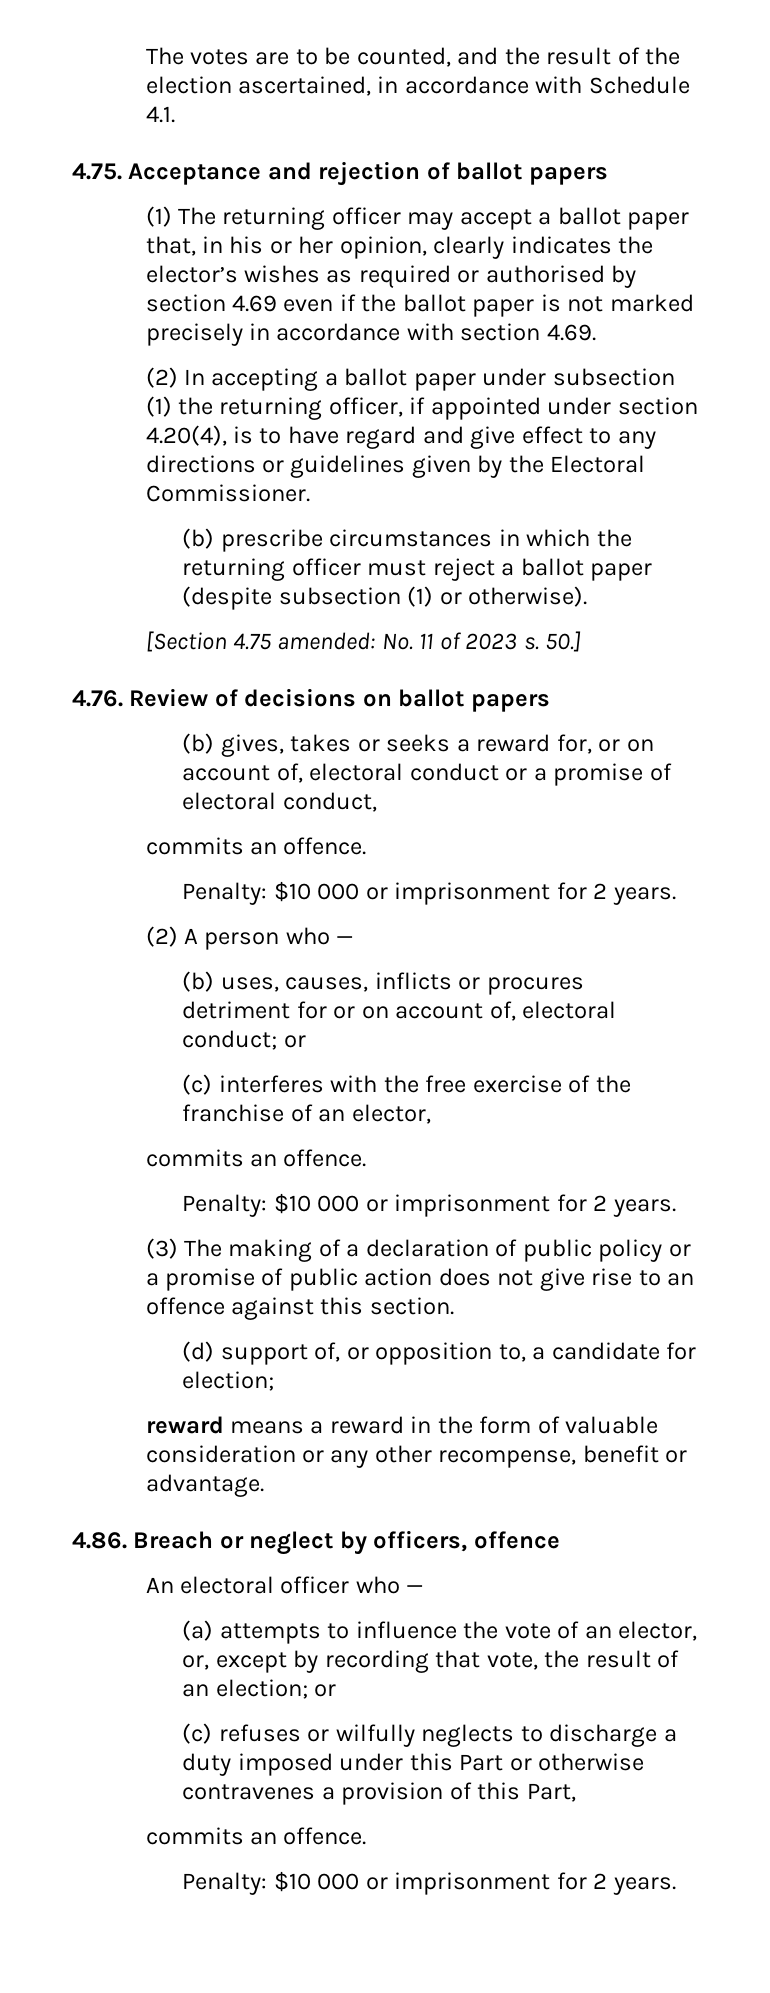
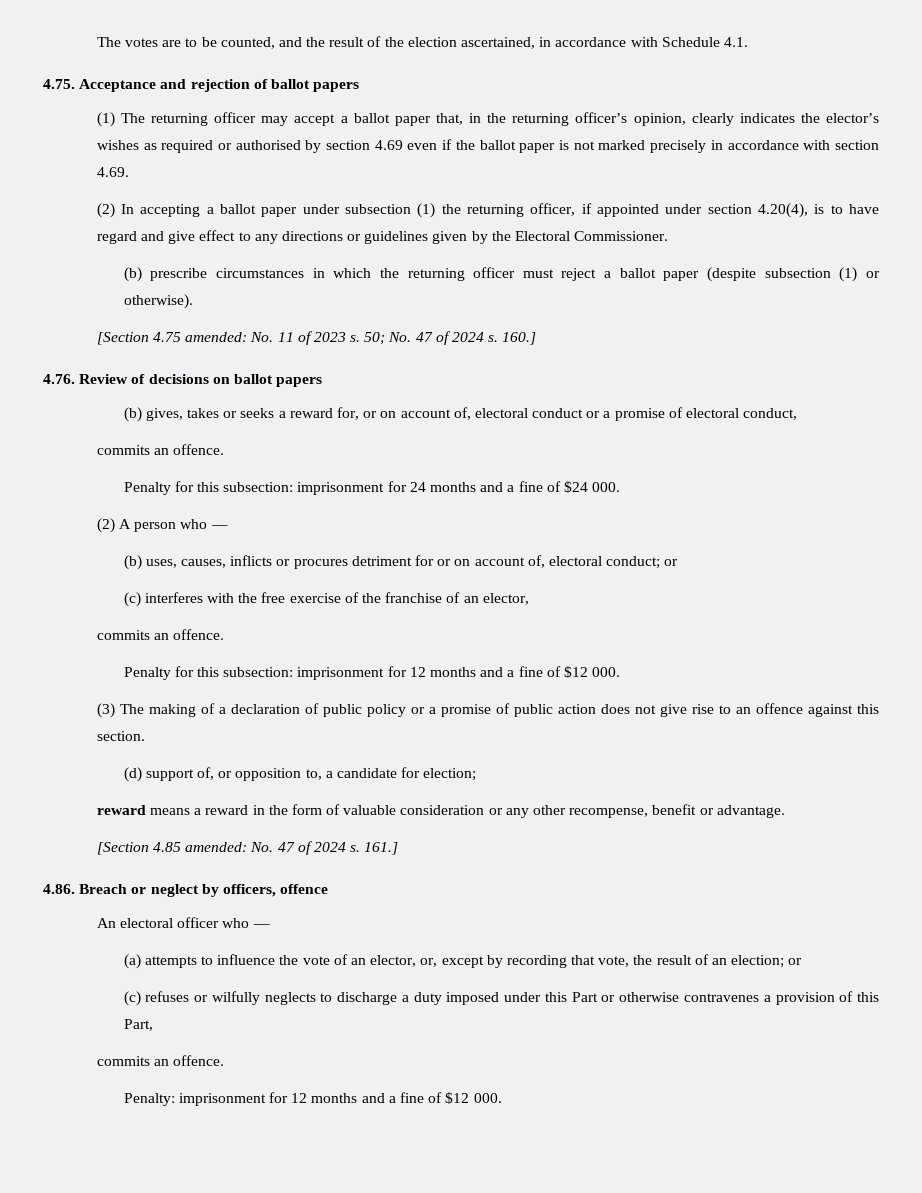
- (1) The returning officer may accept a ballot paper that, in his or her opinion, clearly indicates the elector’s wishes as required or authorised by section 4.69 even if the ballot paper is not marked precisely in accordance with section 4.69.
+ (1) The returning officer may accept a ballot paper that, in the returning officer’s opinion, clearly indicates the elector’s wishes as required or authorised by section 4.69 even if the ballot paper is not marked precisely in accordance with section 4.69.
- 50.]
+ 50; No. 47 of 2024 s. 160.]
  (b) gives, takes or seeks a reward for, or on account of, electoral conduct or a promise of electoral conduct,
  commits an offence.
- Penalty: $10 000 or imprisonment for 2 years.
+ Penalty for this subsection: imprisonment for 24 months and a fine of $24 000.
  (c) interferes with the free exercise of the franchise of an elector,
  commits an offence.
- Penalty: $10 000 or imprisonment for 2 years.
+ Penalty for this subsection: imprisonment for 12 months and a fine of $12 000.
+ [Section 4.85 amended: No. 47 of 2024 s. 161.]
  (c) refuses or wilfully neglects to discharge a duty imposed under this Part or otherwise contravenes a provision of this Part,
  commits an offence.
- Penalty: $10 000 or imprisonment for 2 years.
+ Penalty: imprisonment for 12 months and a fine of $12 000.

